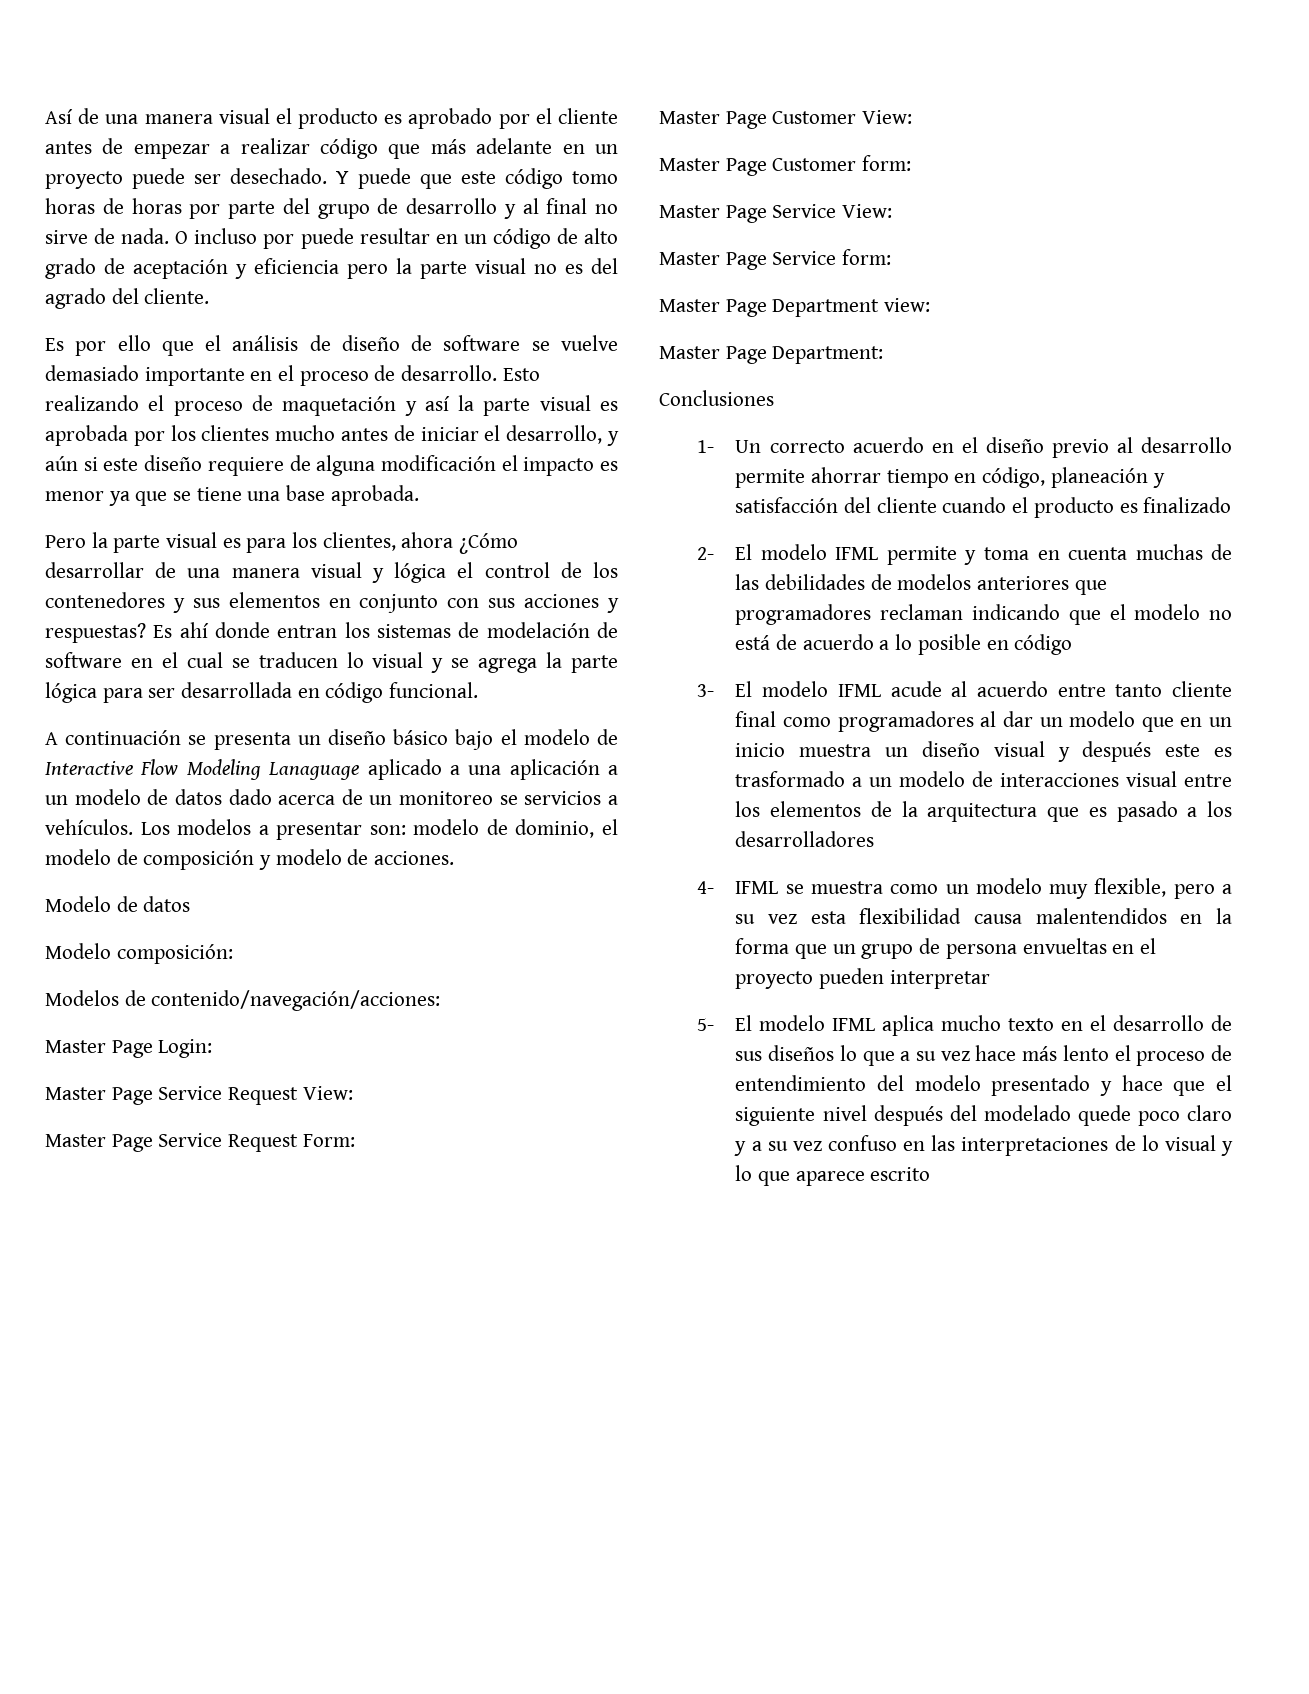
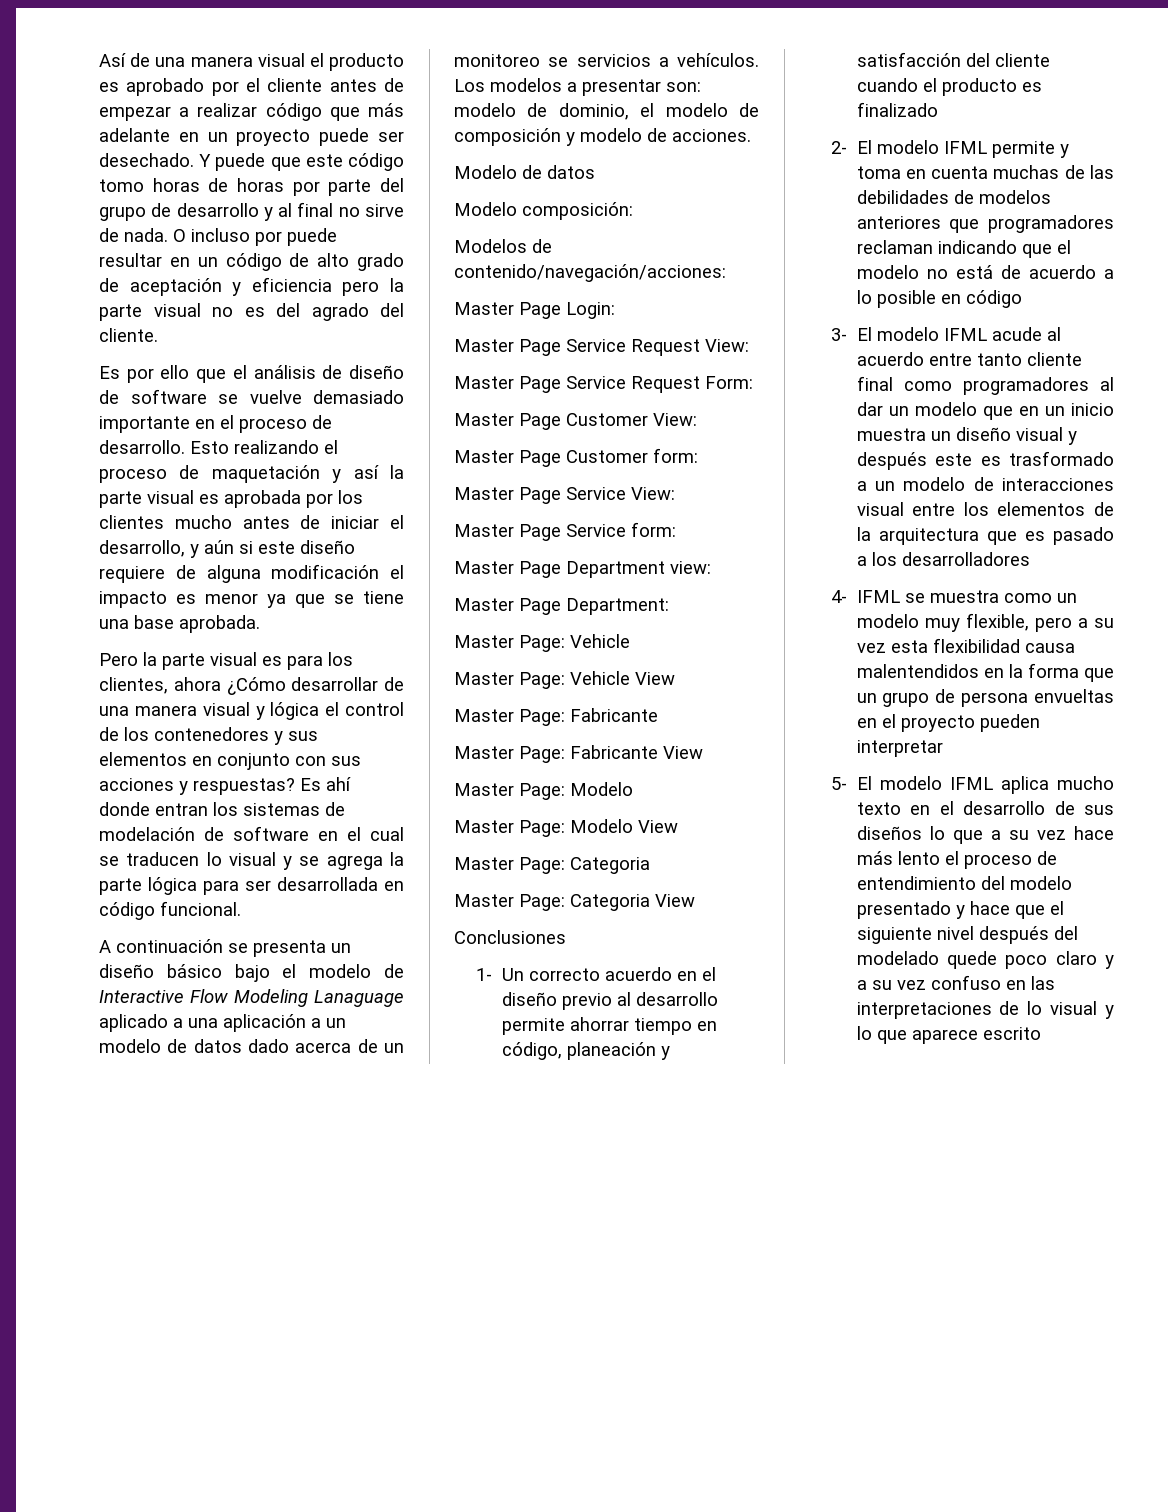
  Master Page Department:
+ Master Page: Vehicle
+ Master Page: Vehicle View
+ Master Page: Fabricante
+ Master Page: Fabricante View
+ Master Page: Modelo
+ Master Page: Modelo View
+ Master Page: Categoria
+ Master Page: Categoria View

